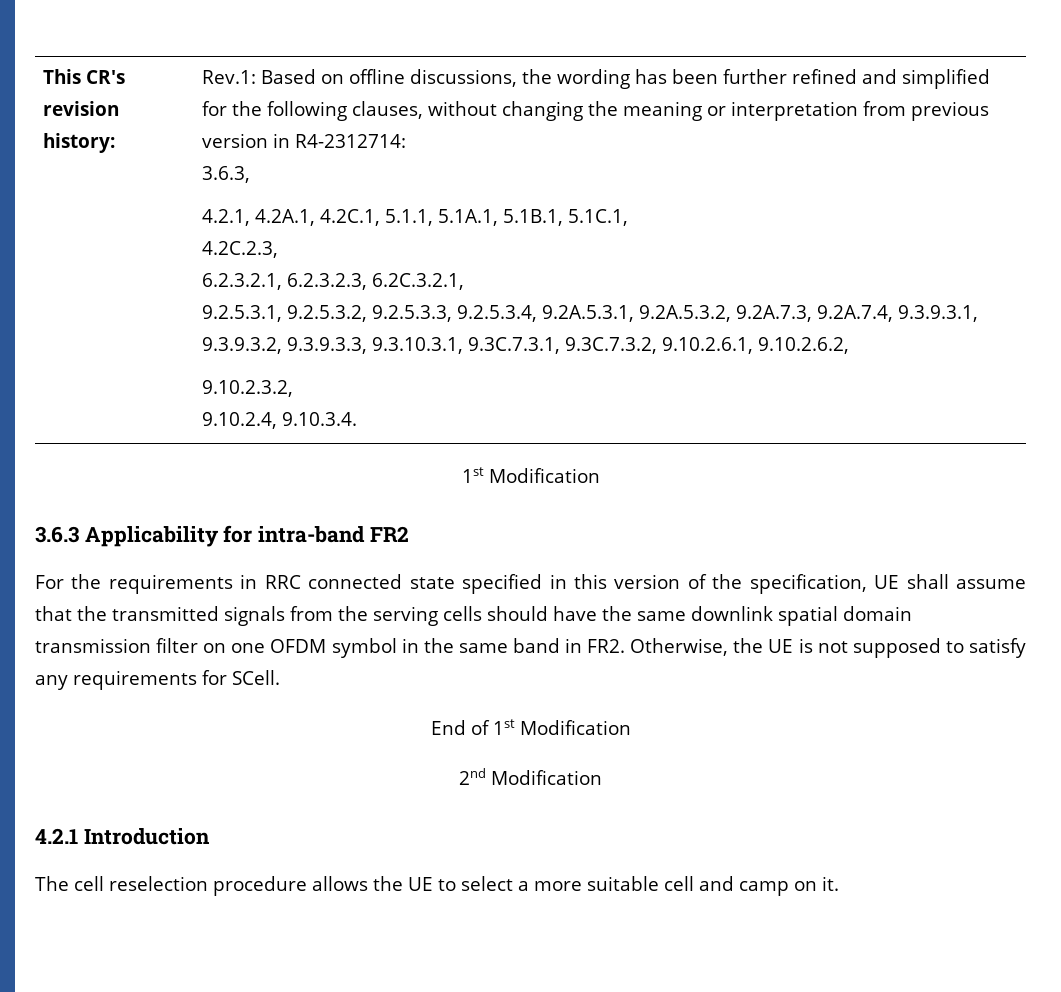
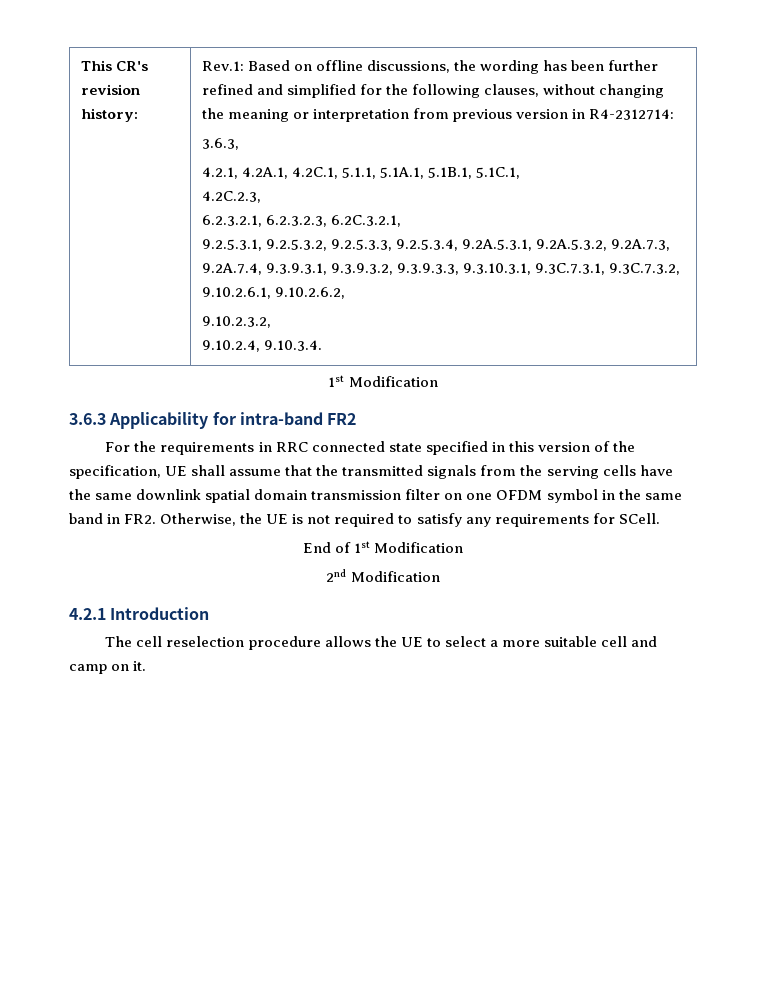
- For the requirements in RRC connected state specified in this version of the specification, UE shall assume that the transmitted signals from the serving cells should have the same downlink spatial domain transmission filter on one OFDM symbol in the same band in FR2. Otherwise, the UE is not supposed to satisfy any requirements for SCell.
+ For the requirements in RRC connected state specified in this version of the specification, UE shall assume that the transmitted signals from the serving cells have the same downlink spatial domain transmission filter on one OFDM symbol in the same band in FR2. Otherwise, the UE is not required to satisfy any requirements for SCell.

